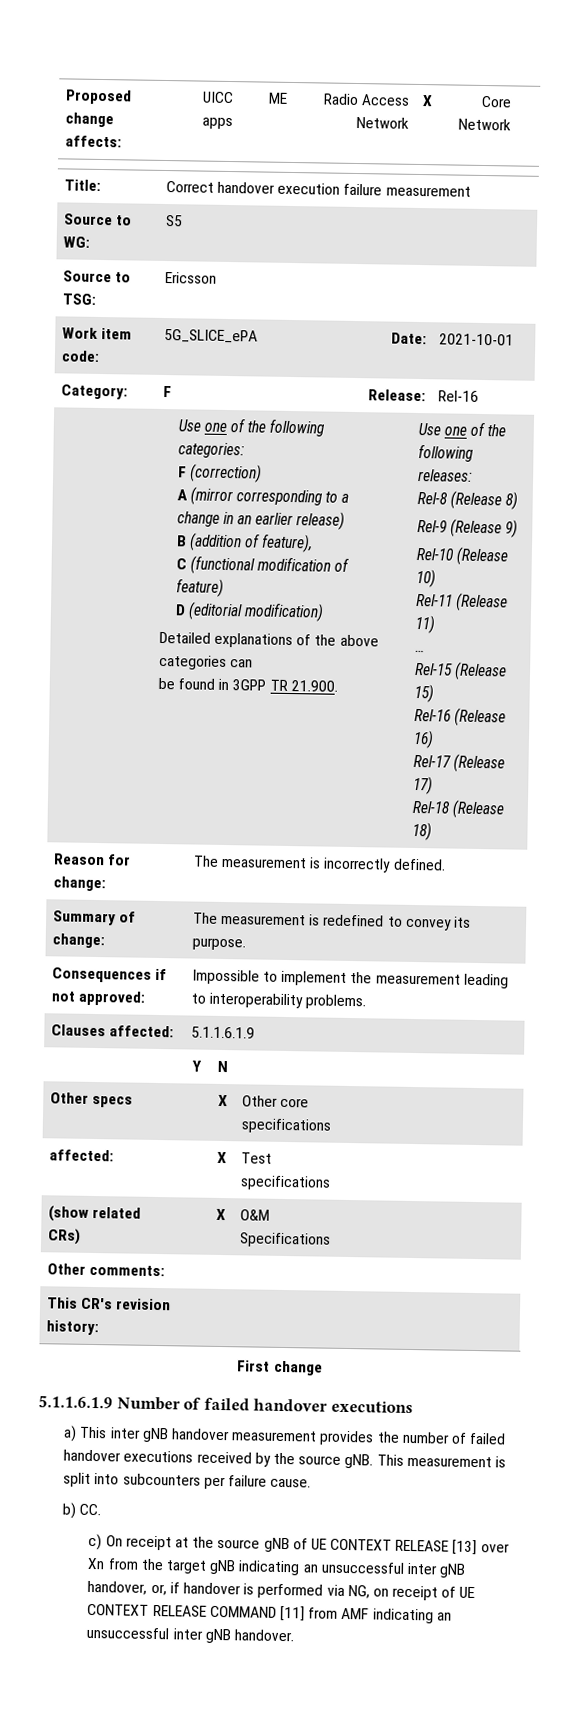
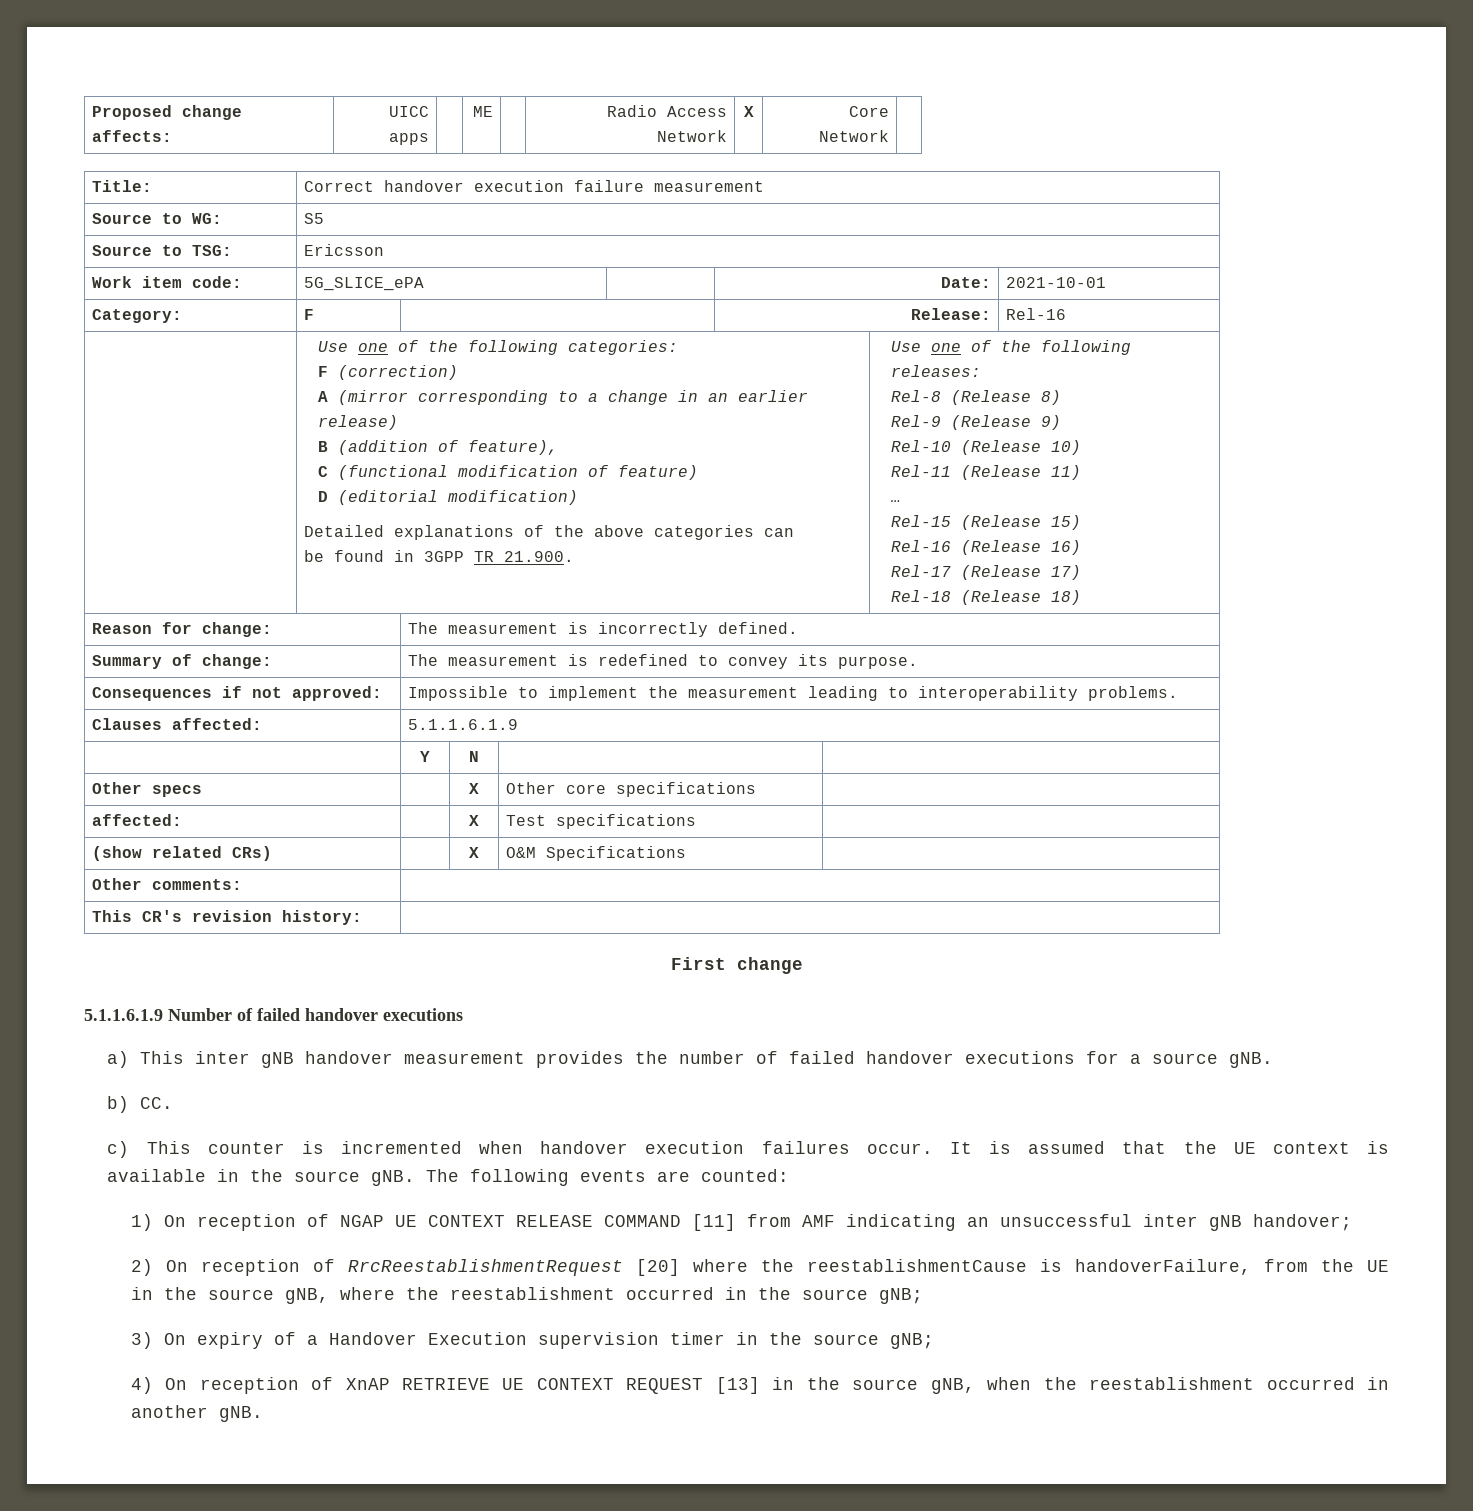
- a) This inter gNB handover measurement provides the number of failed handover executions received by the source gNB. This measurement is split into subcounters per failure cause.
+ a) This inter gNB handover measurement provides the number of failed handover executions for a source gNB.
  b) CC.
- c) On receipt at the source gNB of UE CONTEXT RELEASE [13] over Xn from the target gNB indicating an unsuccessful inter gNB handover, or, if handover is performed via NG, on receipt of UE CONTEXT RELEASE COMMAND [11] from AMF indicating an unsuccessful inter gNB handover.
+ c) This counter is incremented when handover execution failures occur. It is assumed that the UE context is available in the source gNB. The following events are counted:
+ 1) On reception of NGAP UE CONTEXT RELEASE COMMAND [11] from AMF indicating an unsuccessful inter gNB handover;
+ 2) On reception of RrcReestablishmentRequest [20] where the reestablishmentCause is handoverFailure, from the UE in the source gNB, where the reestablishment occurred in the source gNB;
+ 3) On expiry of a Handover Execution supervision timer in the source gNB;
+ 4) On reception of XnAP RETRIEVE UE CONTEXT REQUEST [13] in the source gNB, when the reestablishment occurred in another gNB.

